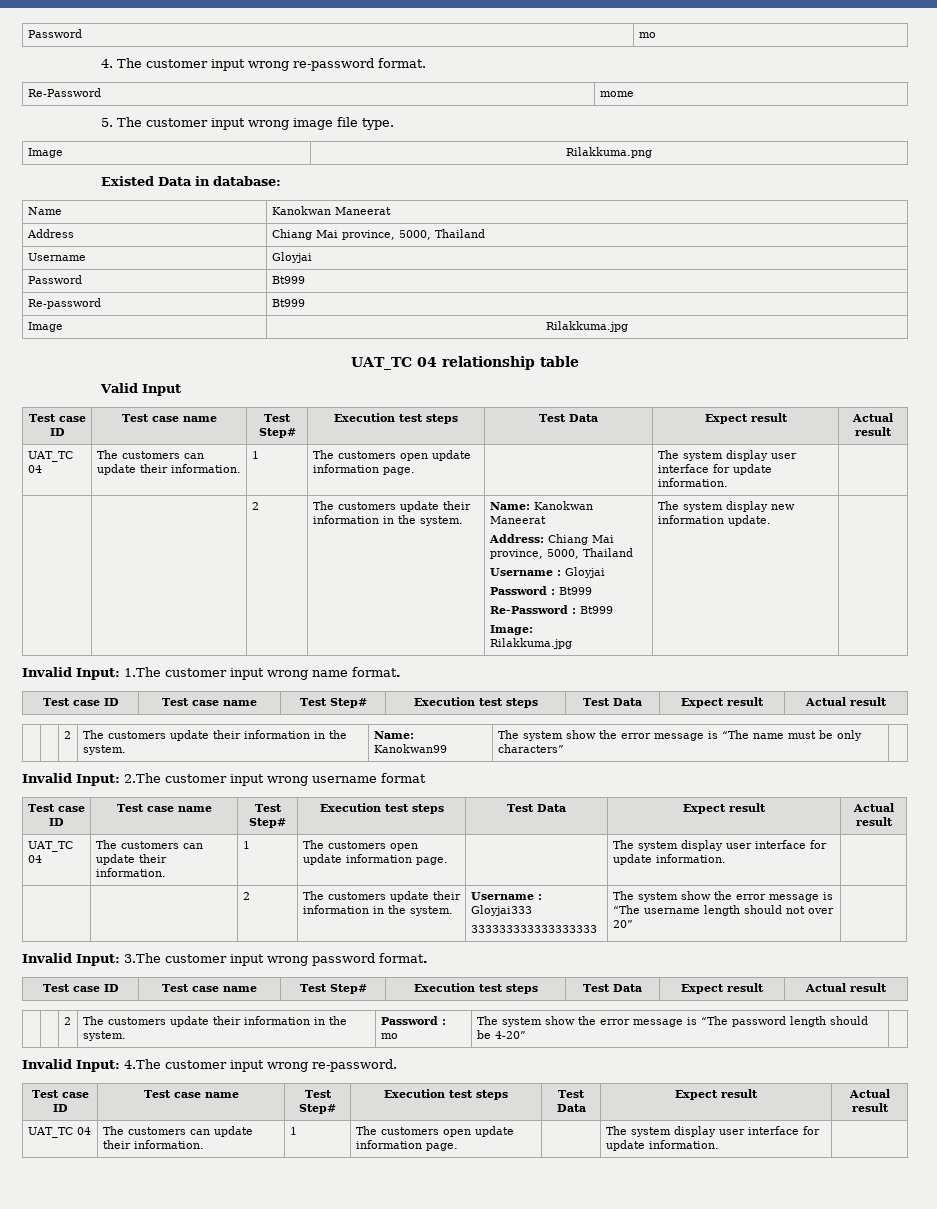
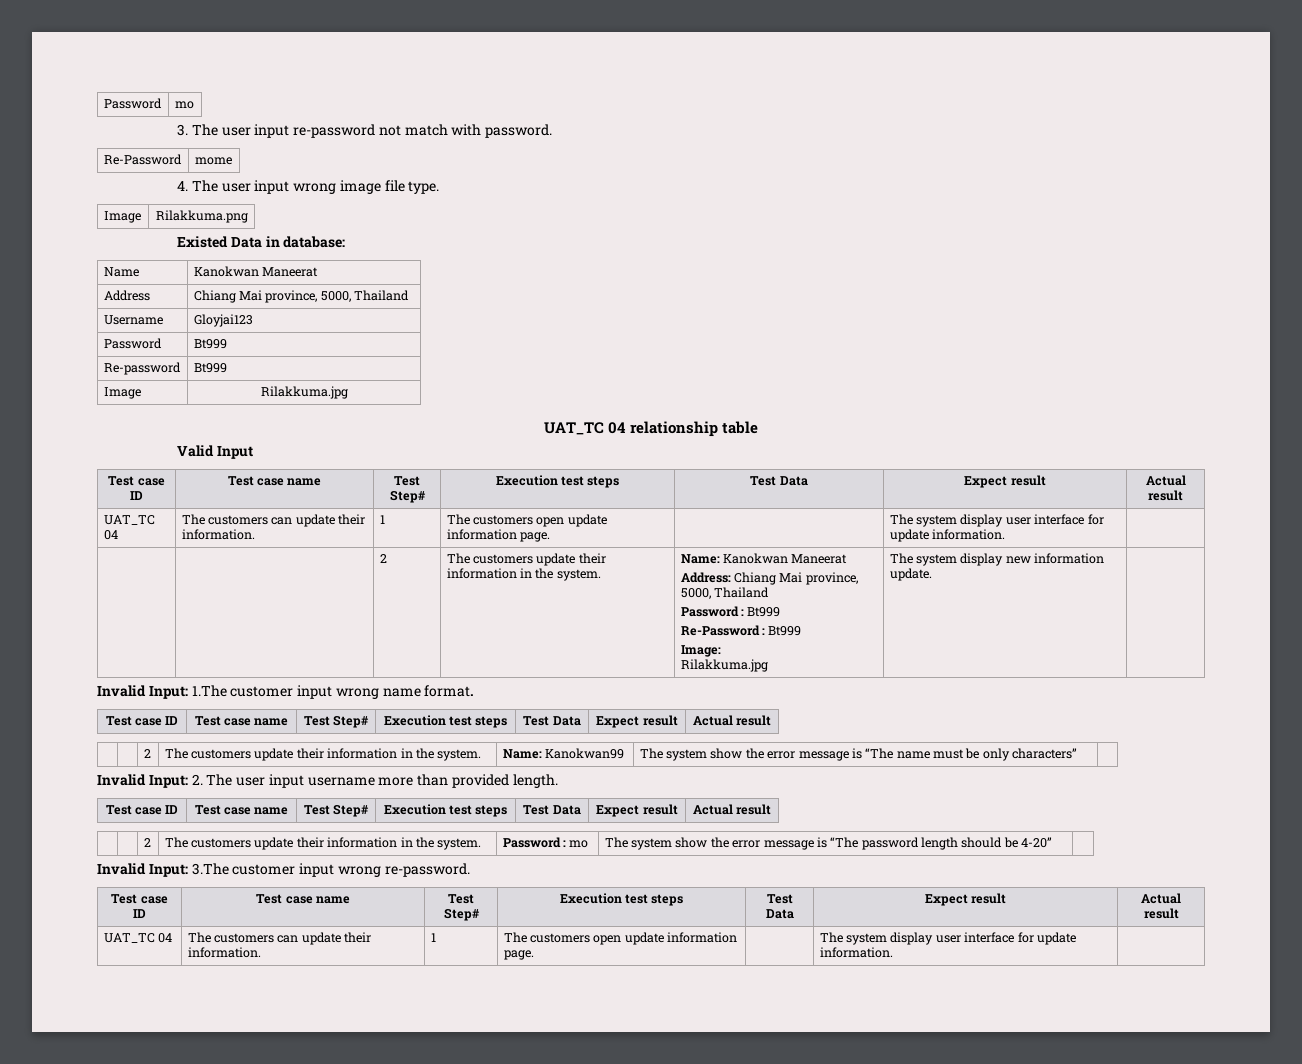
- 4. The customer input wrong re-password format.
+ 3. The user input re-password not match with password.
- 5. The customer input wrong image file type.
+ 4. The user input wrong image file type.
- Username | Gloyjai
+ Username | Gloyjai123
  | | 2 | The customers update their information in the system. | Name: Kanokwan Maneerat
  Address: Chiang Mai province, 5000, Thailand
- Username : Gloyjai
- Invalid Input: 2.The customer input wrong username format
- Test case ID | Test case name | Test Step# | Execution test steps | Test Data | Expect result | Actual result
- UAT_TC 04 | The customers can update their information. | 1 | The customers open update information page. | | The system display user interface for update information. |
- | | 2 | The customers update their information in the system. | Username : Gloyjai333
- 333333333333333333 | The system show the error message is “The username length should not over 20” |
- Invalid Input: 3.The customer input wrong password format.
+ Invalid Input: 2. The user input username more than provided length.
- Invalid Input: 4.The customer input wrong re-password.
+ Invalid Input: 3.The customer input wrong re-password.

